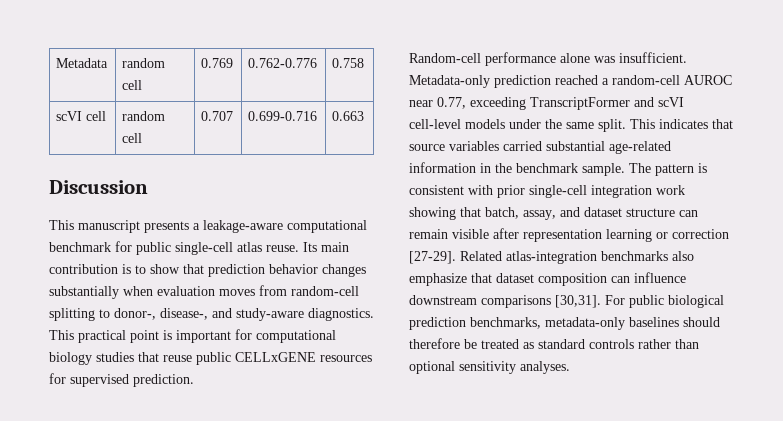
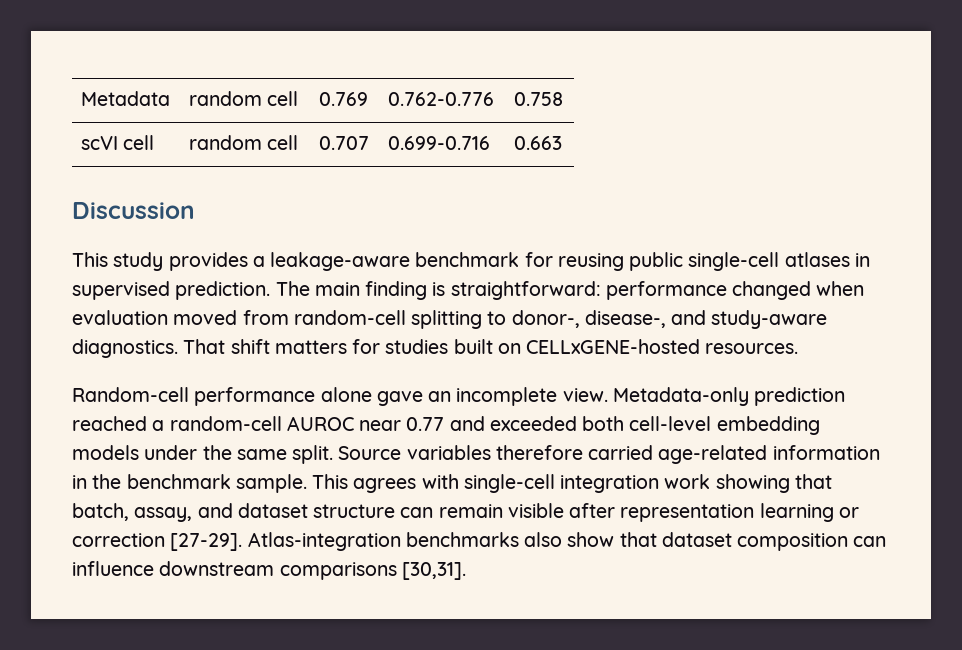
- This manuscript presents a leakage-aware computational benchmark for public single-cell atlas reuse. Its main contribution is to show that prediction behavior changes substantially when evaluation moves from random-cell splitting to donor-, disease-, and study-aware diagnostics.
+ This study provides a leakage-aware benchmark for reusing public single-cell atlases in supervised prediction. The main finding is straightforward: performance changed when evaluation moved from random-cell splitting to donor-, disease-, and study-aware diagnostics.
- This practical point is important for computational biology studies that reuse public CELLxGENE resources for supervised prediction.
+ That shift matters for studies built on CELLxGENE-hosted resources.
- Random-cell performance alone was insufficient.
+ Random-cell performance alone gave an incomplete view.
- Metadata-only prediction reached a random-cell AUROC near 0.77, exceeding TranscriptFormer and scVI cell-level models under the same split.
+ Metadata-only prediction reached a random-cell AUROC near 0.77 and exceeded both cell-level embedding models under the same split.
- This indicates that source variables carried substantial age-related information in the benchmark sample.
+ Source variables therefore carried age-related information in the benchmark sample.
- The pattern is consistent with prior single-cell integration work showing that batch, assay, and dataset structure can remain visible after representation learning or correction [27-29].
+ This agrees with single-cell integration work showing that batch, assay, and dataset structure can remain visible after representation learning or correction [27-29].
- Related atlas-integration benchmarks also emphasize that dataset composition can influence downstream comparisons [30,31]. For public biological prediction benchmarks, metadata-only baselines should therefore be treated as standard controls rather than optional sensitivity analyses.
+ Atlas-integration benchmarks also show that dataset composition can influence downstream comparisons [30,31].

